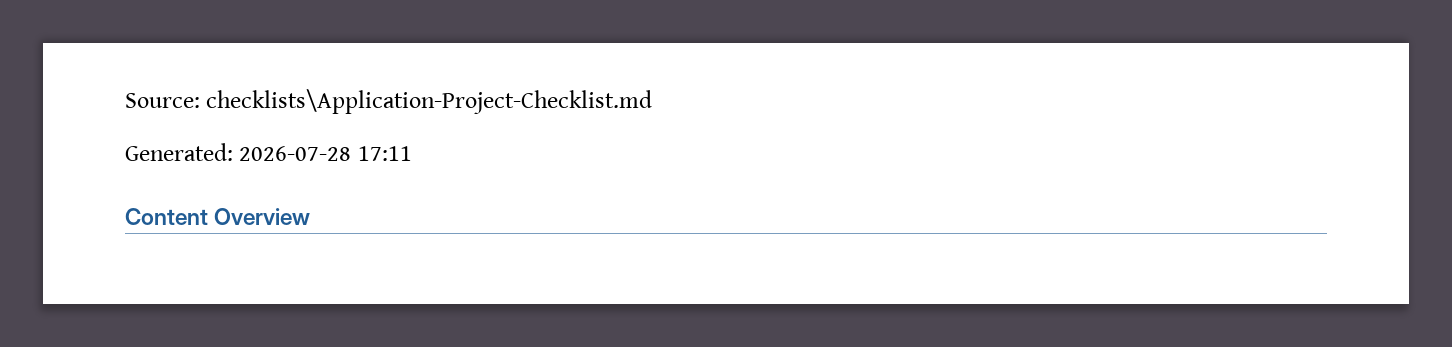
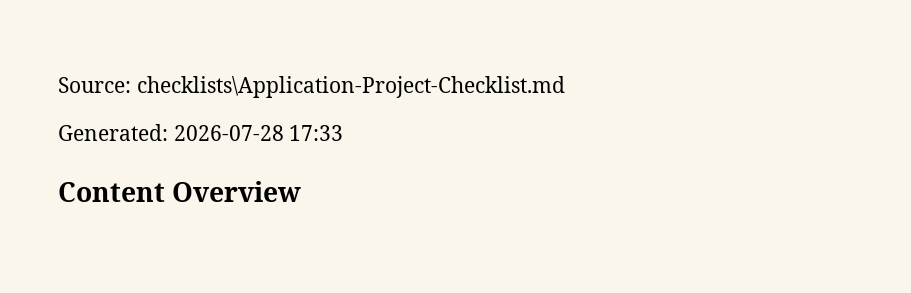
- Generated: 2026-07-28 17:11
+ Generated: 2026-07-28 17:33

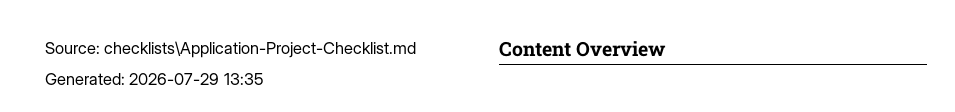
- Generated: 2026-07-28 17:33
+ Generated: 2026-07-29 13:35

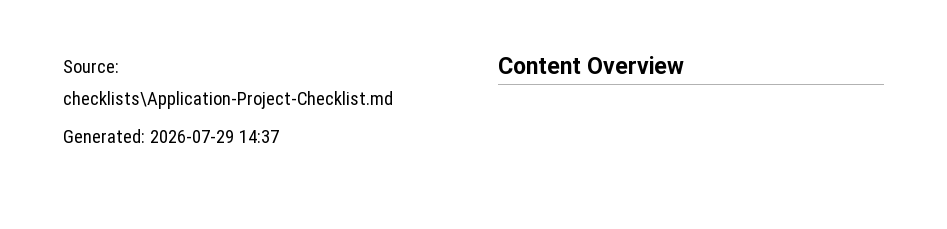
- Generated: 2026-07-29 13:35
+ Generated: 2026-07-29 14:37

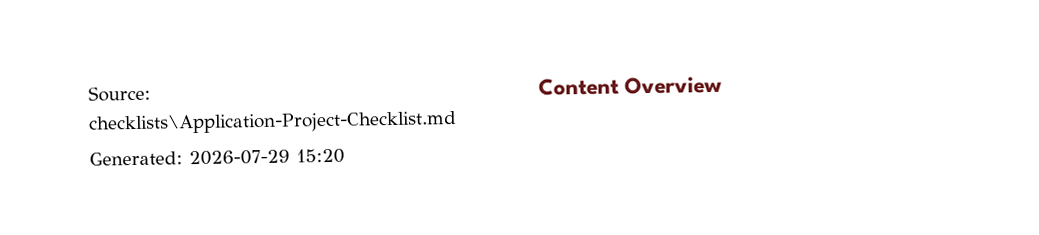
- Generated: 2026-07-29 14:37
+ Generated: 2026-07-29 15:20

